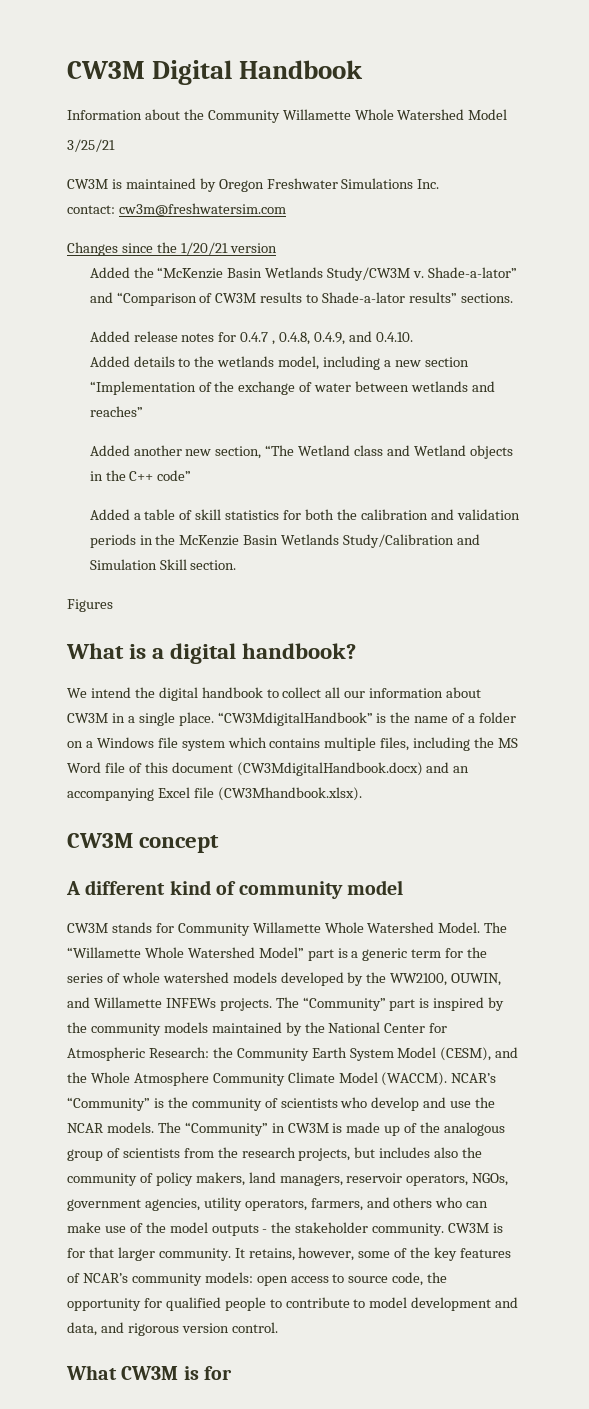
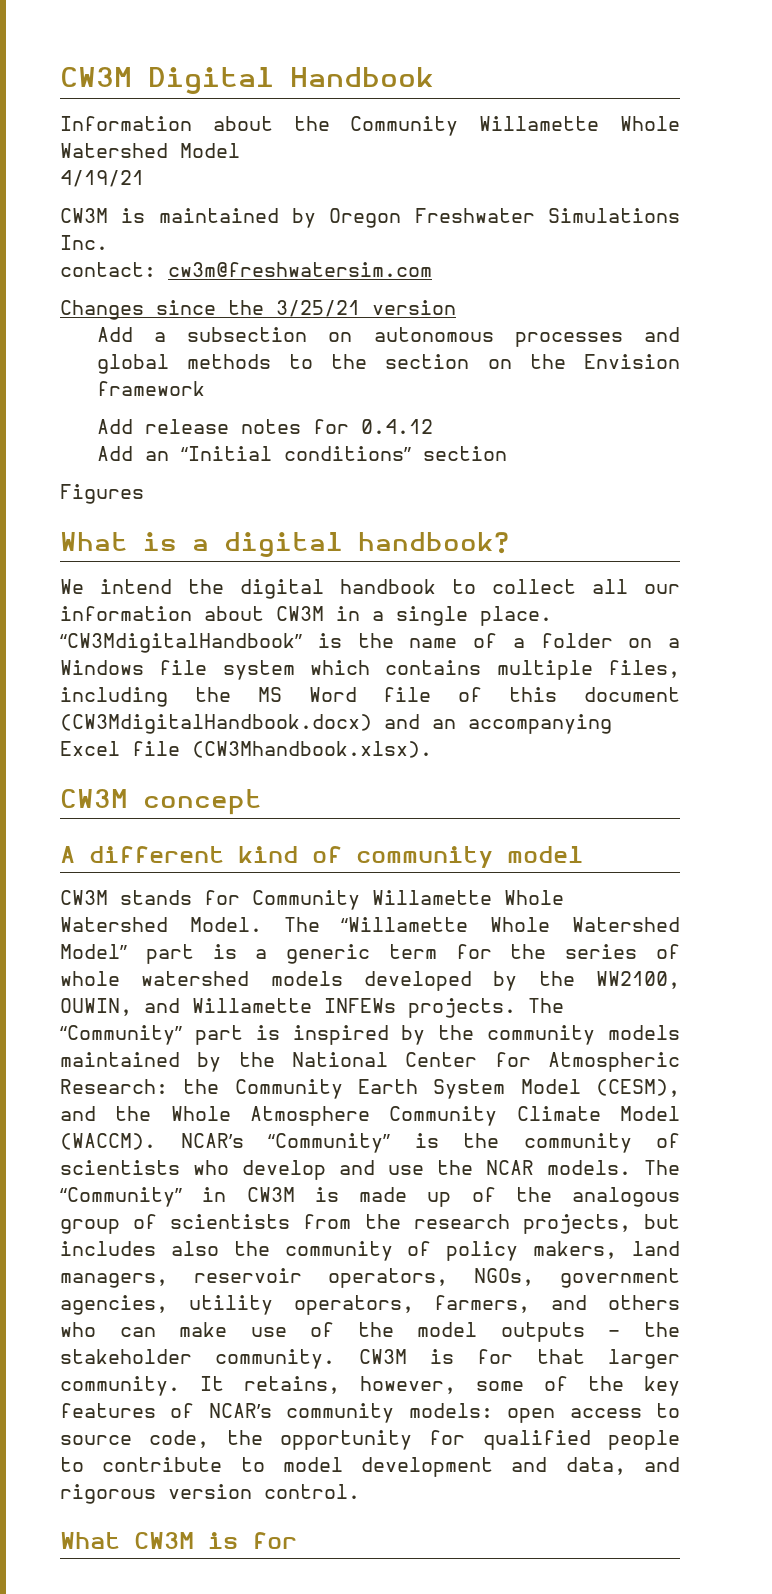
- 3/25/21
+ 4/19/21
- Changes since the 1/20/21 version
+ Changes since the 3/25/21 version
- Added the “McKenzie Basin Wetlands Study/CW3M v. Shade-a-lator” and “Comparison of CW3M results to Shade-a-lator results” sections.
- Added release notes for 0.4.7 , 0.4.8, 0.4.9, and 0.4.10.
- Added details to the wetlands model, including a new section “Implementation of the exchange of water between wetlands and reaches”
- Added another new section, “The Wetland class and Wetland objects in the C++ code”
- Added a table of skill statistics for both the calibration and validation periods in the McKenzie Basin Wetlands Study/Calibration and Simulation Skill section.
+ Add a subsection on autonomous processes and global methods to the section on the Envision framework
+ Add release notes for 0.4.12
+ Add an “Initial conditions” section

